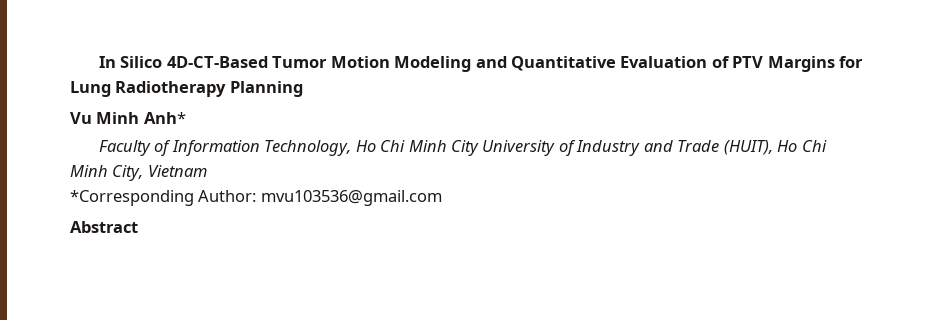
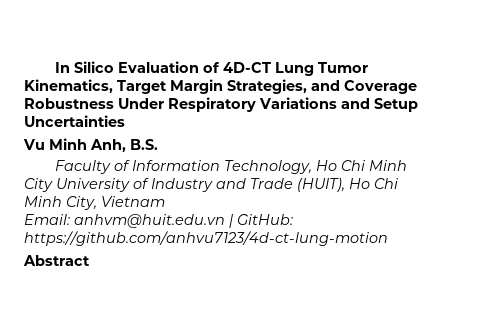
- In Silico 4D-CT-Based Tumor Motion Modeling and Quantitative Evaluation of PTV Margins for Lung Radiotherapy Planning
+ In Silico Evaluation of 4D-CT Lung Tumor Kinematics, Target Margin Strategies, and Coverage Robustness Under Respiratory Variations and Setup Uncertainties
- Vu Minh Anh*
+ Vu Minh Anh, B.S.
- *Corresponding Author: mvu103536@gmail.com
+ Email: anhvm@huit.edu.vn | GitHub: https://github.com/anhvu7123/4d-ct-lung-motion

